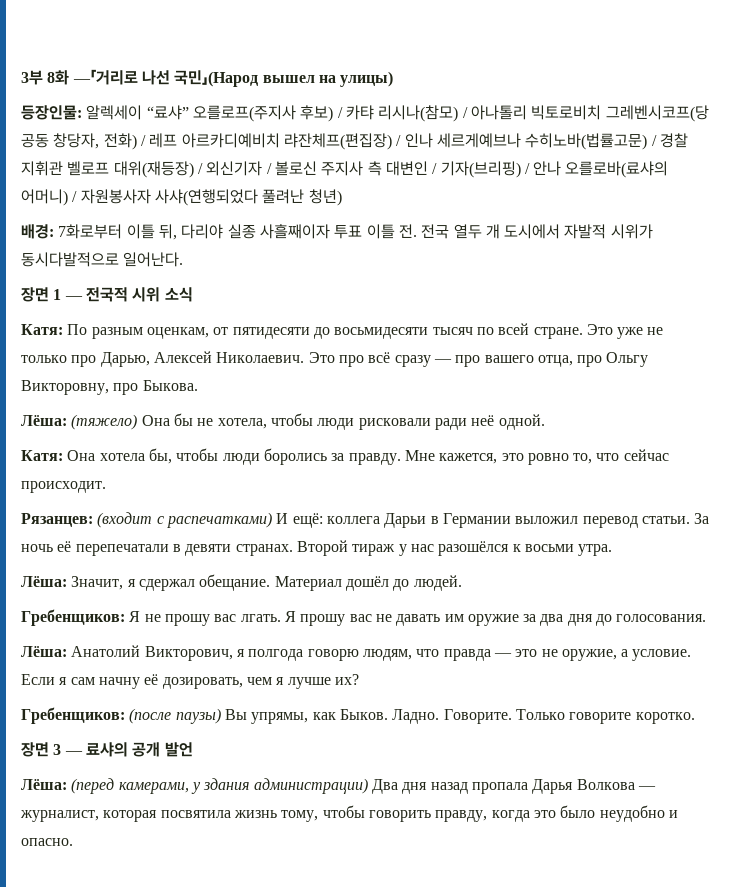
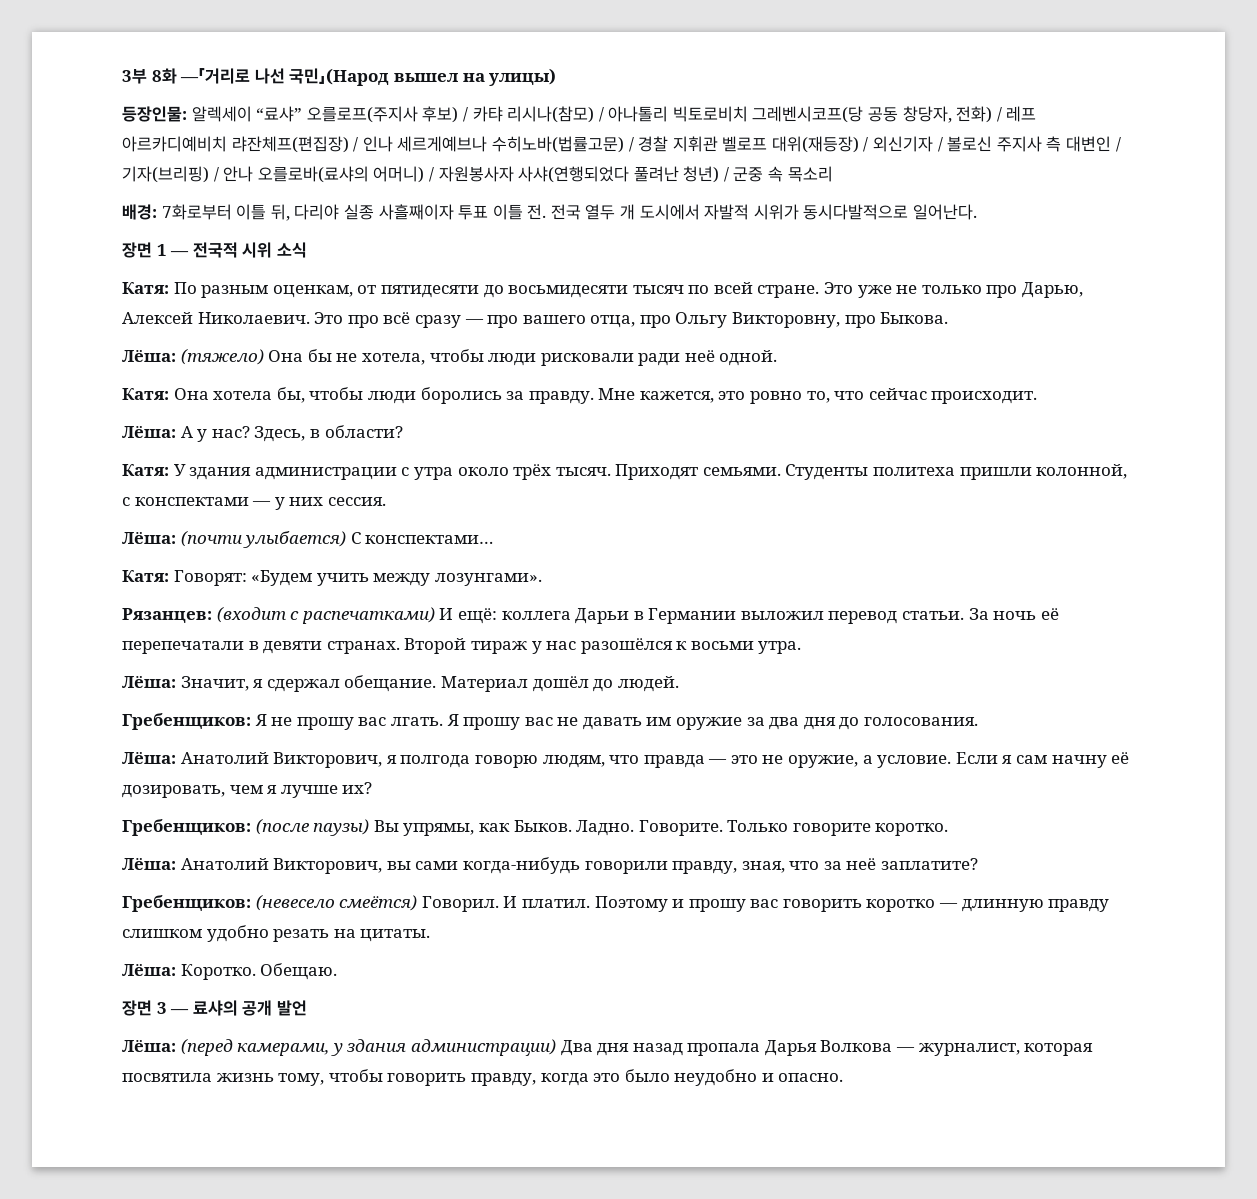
- 등장인물: 알렉세이 “료샤” 오를로프(주지사 후보) / 카탸 리시나(참모) / 아나톨리 빅토로비치 그레벤시코프(당 공동 창당자, 전화) / 레프 아르카디예비치 랴잔체프(편집장) / 인나 세르게예브나 수히노바(법률고문) / 경찰 지휘관 벨로프 대위(재등장) / 외신기자 / 볼로신 주지사 측 대변인 / 기자(브리핑) / 안나 오를로바(료샤의 어머니) / 자원봉사자 사샤(연행되었다 풀려난 청년)
+ 등장인물: 알렉세이 “료샤” 오를로프(주지사 후보) / 카탸 리시나(참모) / 아나톨리 빅토로비치 그레벤시코프(당 공동 창당자, 전화) / 레프 아르카디예비치 랴잔체프(편집장) / 인나 세르게예브나 수히노바(법률고문) / 경찰 지휘관 벨로프 대위(재등장) / 외신기자 / 볼로신 주지사 측 대변인 / 기자(브리핑) / 안나 오를로바(료샤의 어머니) / 자원봉사자 사샤(연행되었다 풀려난 청년) / 군중 속 목소리
+ Лёша: А у нас? Здесь, в области?
+ Катя: У здания администрации с утра около трёх тысяч. Приходят семьями. Студенты политеха пришли колонной, с конспектами — у них сессия.
+ Лёша: (почти улыбается) С конспектами…
+ Катя: Говорят: «Будем учить между лозунгами».
+ Лёша: Анатолий Викторович, вы сами когда-нибудь говорили правду, зная, что за неё заплатите?
+ Гребенщиков: (невесело смеётся) Говорил. И платил. Поэтому и прошу вас говорить коротко — длинную правду слишком удобно резать на цитаты.
+ Лёша: Коротко. Обещаю.

